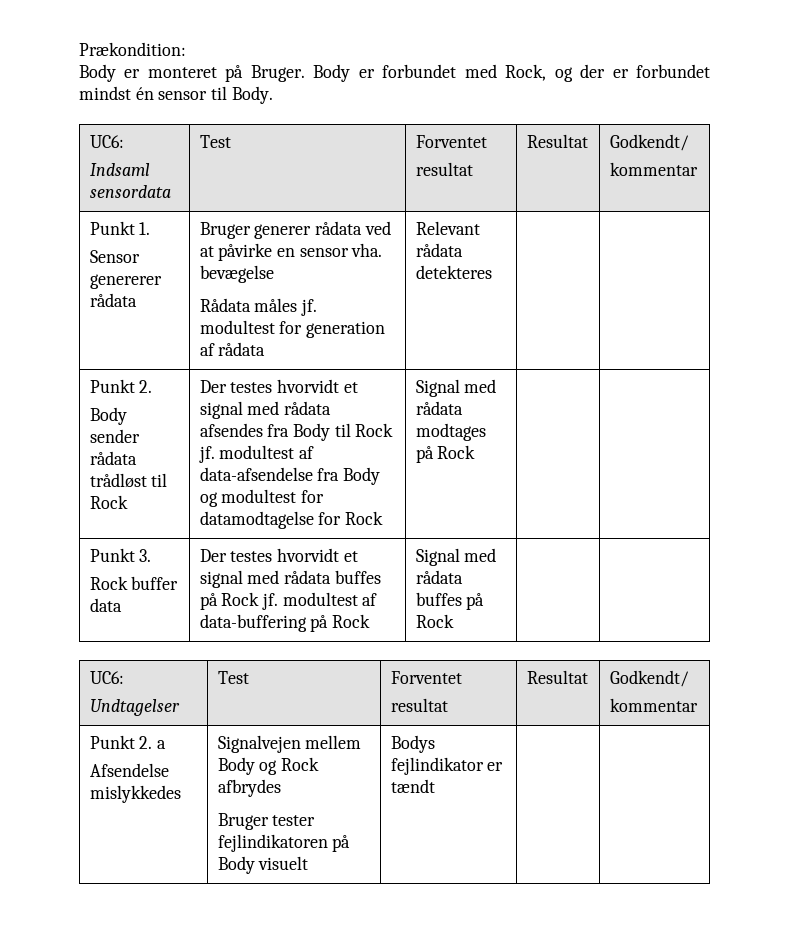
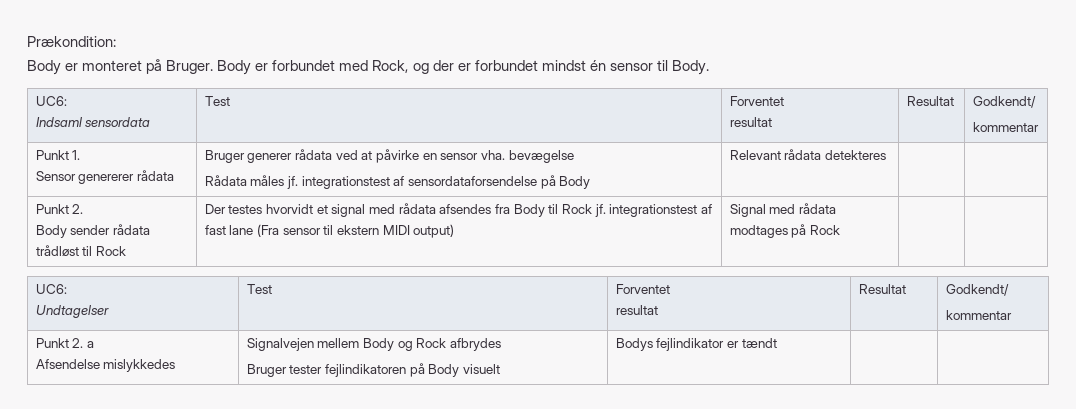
  Punkt 1.
  Sensor genererer rådata | Bruger generer rådata ved at påvirke en sensor vha. bevægelse
- Rådata måles jf. modultest for generation af rådata | Relevant rådata detekteres | |
+ Rådata måles jf. integrationstest af sensordataforsendelse på Body | Relevant rådata detekteres | |
  Punkt 2.
- Body sender rådata trådløst til Rock | Der testes hvorvidt et signal med rådata afsendes fra Body til Rock jf. modultest af data-afsendelse fra Body og modultest for datamodtagelse for Rock | Signal med rådata modtages på Rock | |
+ Body sender rådata trådløst til Rock | Der testes hvorvidt et signal med rådata afsendes fra Body til Rock jf. integrationstest af fast lane (Fra sensor til ekstern MIDI output) | Signal med rådata modtages på Rock | |
- Punkt 3.
- Rock buffer data | Der testes hvorvidt et signal med rådata buffes på Rock jf. modultest af data-buffering på Rock | Signal med rådata buffes på Rock | |

